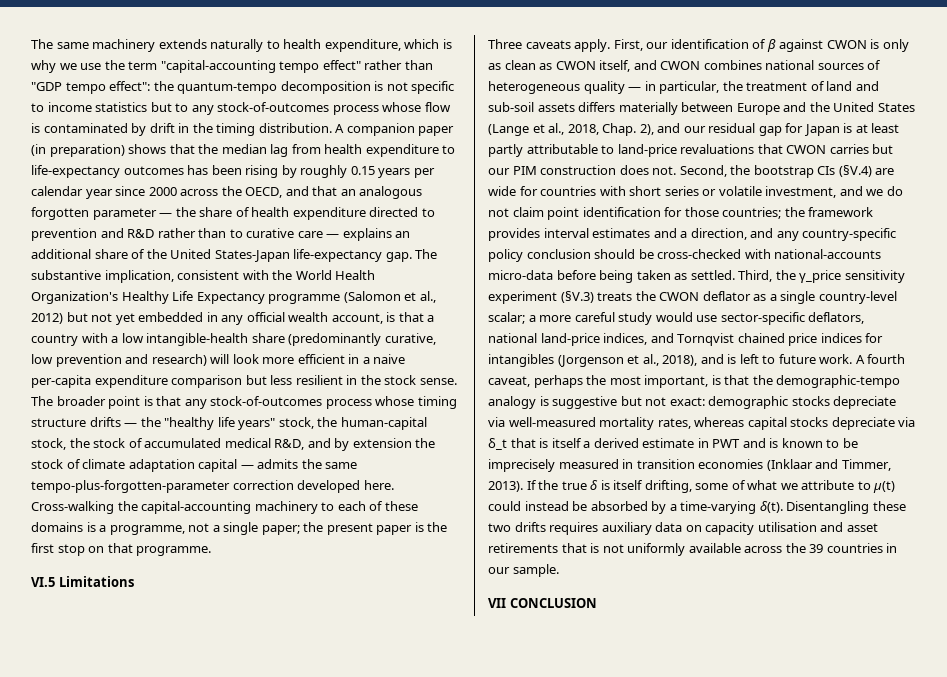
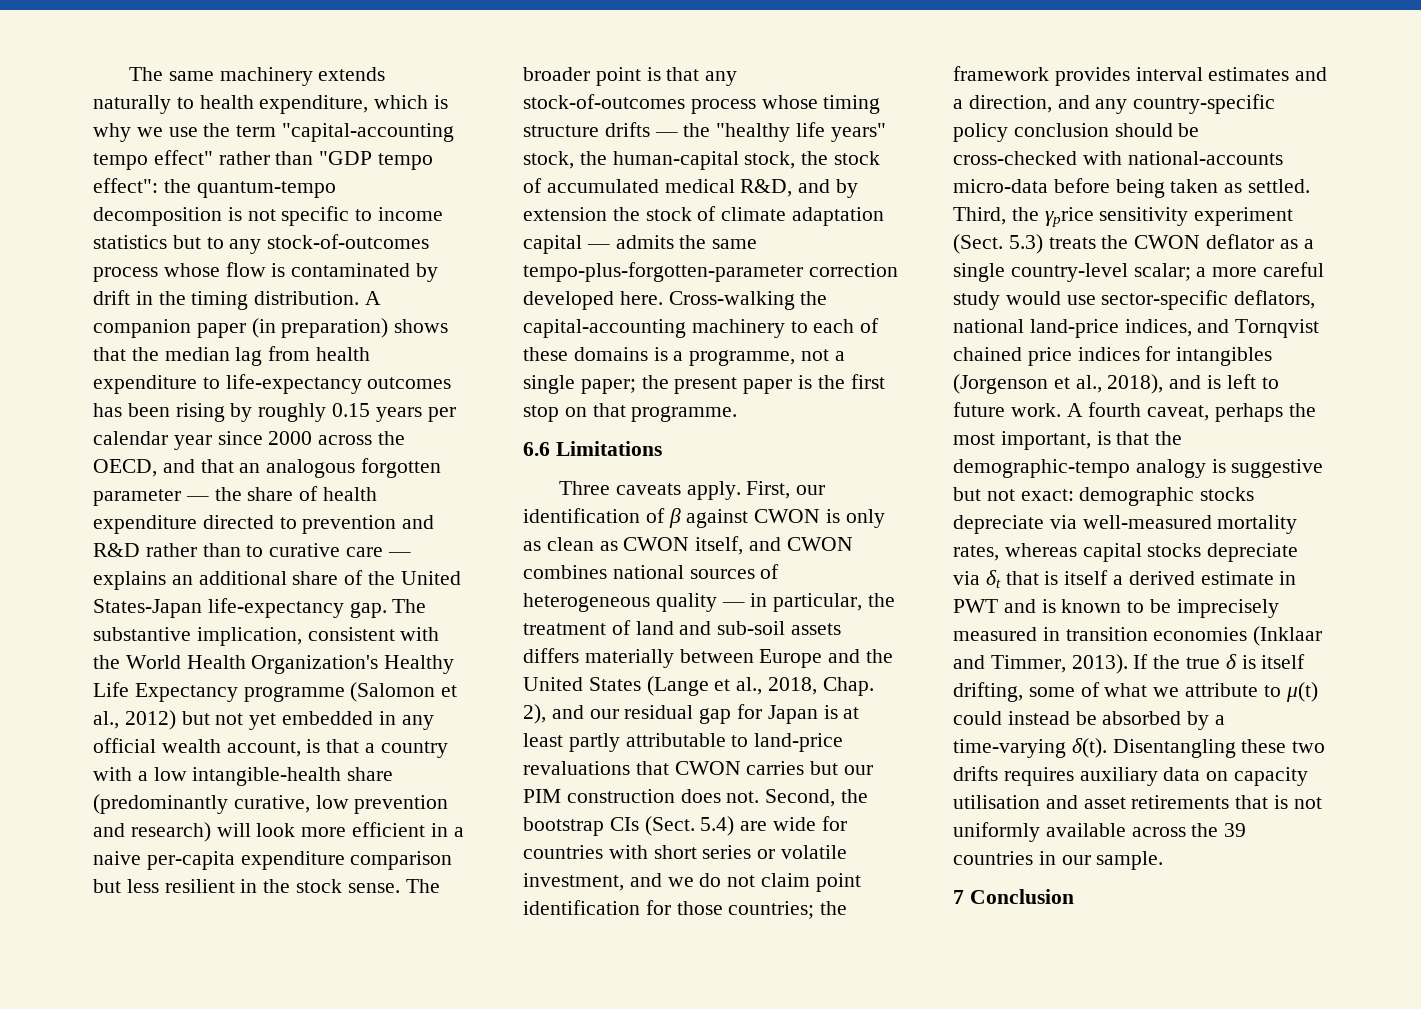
- VI.5 Limitations
+ 6.6 Limitations
- Second, the bootstrap CIs (§V.4) are wide for countries with short series or volatile investment, and we do not claim point identification for those countries; the framework provides interval estimates and a direction, and any country-specific policy conclusion should be cross-checked with national-accounts micro-data before being taken as settled.
+ Second, the bootstrap CIs (Sect. 5.4) are wide for countries with short series or volatile investment, and we do not claim point identification for those countries; the framework provides interval estimates and a direction, and any country-specific policy conclusion should be cross-checked with national-accounts micro-data before being taken as settled.
- Third, the γ_price sensitivity experiment (§V.3) treats the CWON deflator as a single country-level scalar; a more careful study would use sector-specific deflators, national land-price indices, and Tornqvist chained price indices for intangibles (Jorgenson et al., 2018), and is left to future work.
+ Third, the γprice sensitivity experiment (Sect. 5.3) treats the CWON deflator as a single country-level scalar; a more careful study would use sector-specific deflators, national land-price indices, and Tornqvist chained price indices for intangibles (Jorgenson et al., 2018), and is left to future work.
- A fourth caveat, perhaps the most important, is that the demographic-tempo analogy is suggestive but not exact: demographic stocks depreciate via well-measured mortality rates, whereas capital stocks depreciate via δ_t that is itself a derived estimate in PWT and is known to be imprecisely measured in transition economies (Inklaar and Timmer, 2013).
+ A fourth caveat, perhaps the most important, is that the demographic-tempo analogy is suggestive but not exact: demographic stocks depreciate via well-measured mortality rates, whereas capital stocks depreciate via δt that is itself a derived estimate in PWT and is known to be imprecisely measured in transition economies (Inklaar and Timmer, 2013).
- VII CONCLUSION
+ 7 Conclusion

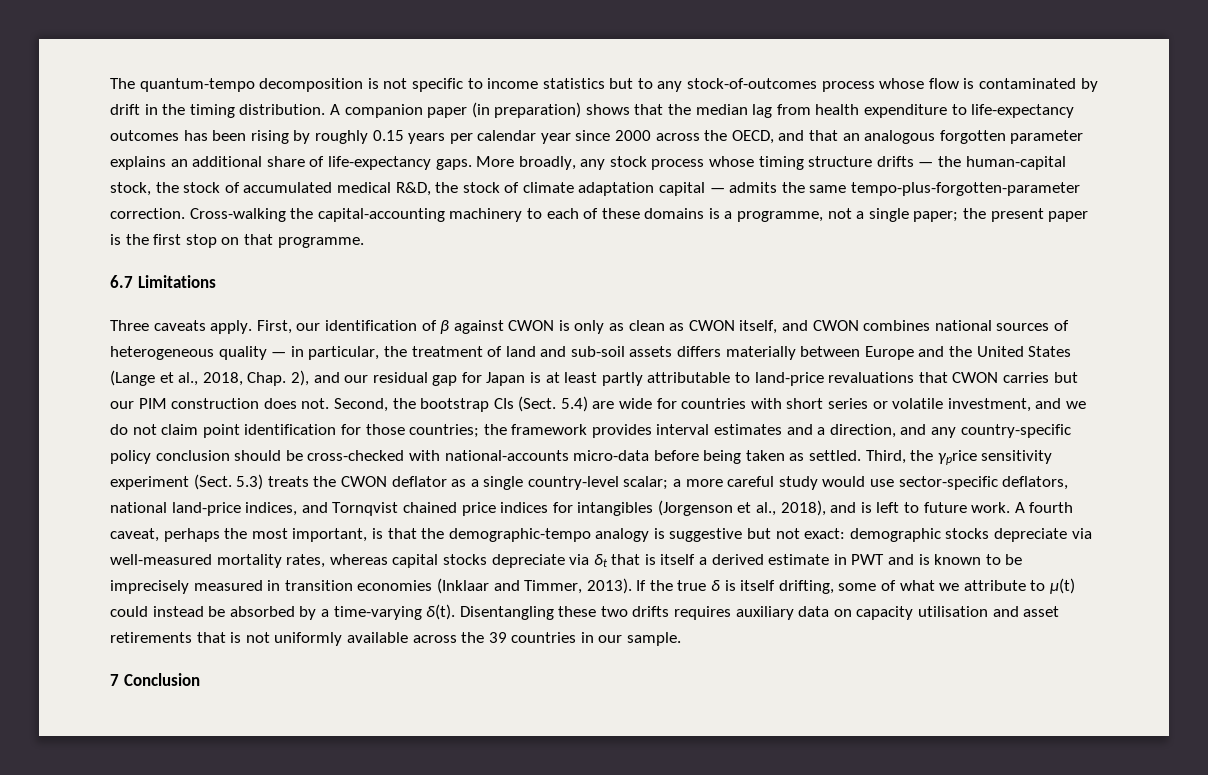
- The same machinery extends naturally to health expenditure, which is why we use the term "capital-accounting tempo effect" rather than "GDP tempo effect": the quantum-tempo decomposition is not specific to income statistics but to any stock-of-outcomes process whose flow is contaminated by drift in the timing distribution.
+ The quantum-tempo decomposition is not specific to income statistics but to any stock-of-outcomes process whose flow is contaminated by drift in the timing distribution.
- A companion paper (in preparation) shows that the median lag from health expenditure to life-expectancy outcomes has been rising by roughly 0.15 years per calendar year since 2000 across the OECD, and that an analogous forgotten parameter — the share of health expenditure directed to prevention and R&D rather than to curative care — explains an additional share of the United States-Japan life-expectancy gap. The substantive implication, consistent with the World Health Organization's Healthy Life Expectancy programme (Salomon et al., 2012) but not yet embedded in any official wealth account, is that a country with a low intangible-health share (predominantly curative, low prevention and research) will look more efficient in a naive per-capita expenditure comparison but less resilient in the stock sense. The broader point is that any stock-of-outcomes process whose timing structure drifts — the "healthy life years" stock, the human-capital stock, the stock of accumulated medical R&D, and by extension the stock of climate adaptation capital — admits the same tempo-plus-forgotten-parameter correction developed here.
+ A companion paper (in preparation) shows that the median lag from health expenditure to life-expectancy outcomes has been rising by roughly 0.15 years per calendar year since 2000 across the OECD, and that an analogous forgotten parameter explains an additional share of life-expectancy gaps. More broadly, any stock process whose timing structure drifts — the human-capital stock, the stock of accumulated medical R&D, the stock of climate adaptation capital — admits the same tempo-plus-forgotten-parameter correction.
- 6.6 Limitations
+ 6.7 Limitations

